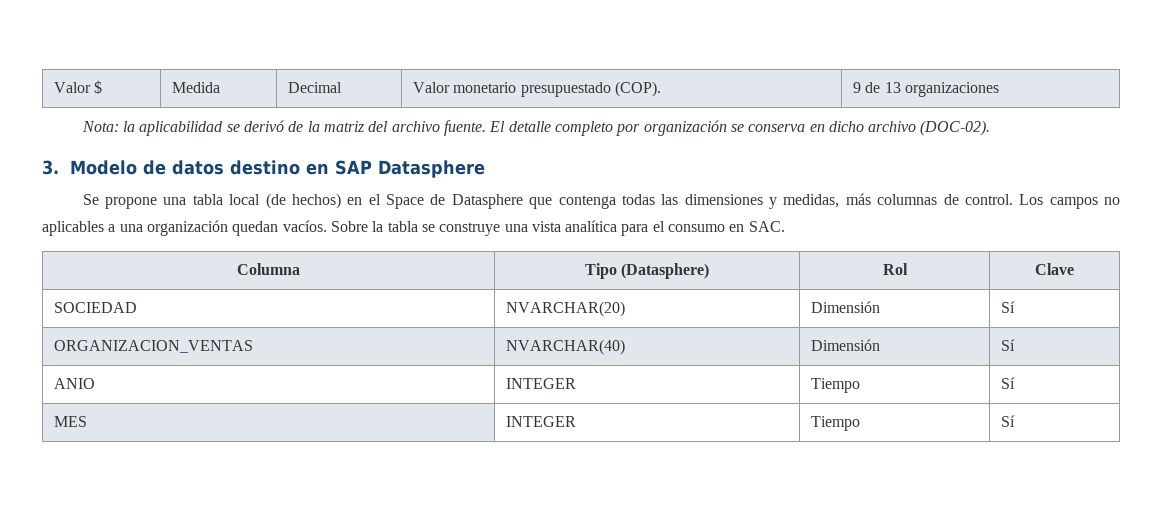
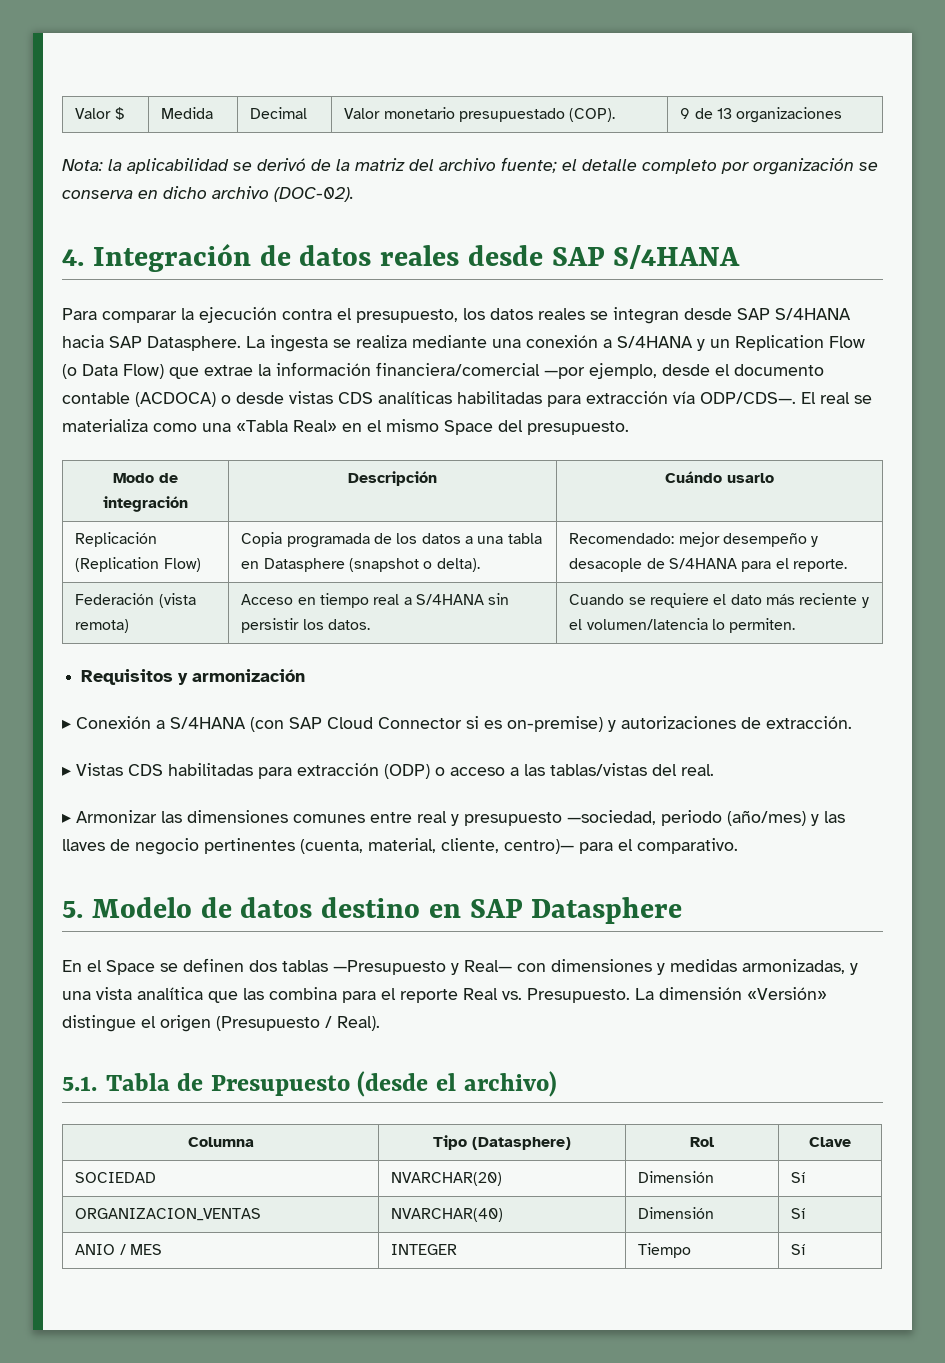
- Nota: la aplicabilidad se derivó de la matriz del archivo fuente. El detalle completo por organización se conserva en dicho archivo (DOC-02).
+ Nota: la aplicabilidad se derivó de la matriz del archivo fuente; el detalle completo por organización se conserva en dicho archivo (DOC-02).
- 3. Modelo de datos destino en SAP Datasphere
+ 4. Integración de datos reales desde SAP S/4HANA
+ Para comparar la ejecución contra el presupuesto, los datos reales se integran desde SAP S/4HANA hacia SAP Datasphere. La ingesta se realiza mediante una conexión a S/4HANA y un Replication Flow (o Data Flow) que extrae la información financiera/comercial —por ejemplo, desde el documento contable (ACDOCA) o desde vistas CDS analíticas habilitadas para extracción vía ODP/CDS—. El real se materializa como una «Tabla Real» en el mismo Space del presupuesto.
+ Modo de integración | Descripción | Cuándo usarlo
+ Replicación (Replication Flow) | Copia programada de los datos a una tabla en Datasphere (snapshot o delta). | Recomendado: mejor desempeño y desacople de S/4HANA para el reporte.
+ Federación (vista remota) | Acceso en tiempo real a S/4HANA sin persistir los datos. | Cuando se requiere el dato más reciente y el volumen/latencia lo permiten.
+ Requisitos y armonización
+ ▸ Conexión a S/4HANA (con SAP Cloud Connector si es on-premise) y autorizaciones de extracción.
+ ▸ Vistas CDS habilitadas para extracción (ODP) o acceso a las tablas/vistas del real.
+ ▸ Armonizar las dimensiones comunes entre real y presupuesto —sociedad, periodo (año/mes) y las llaves de negocio pertinentes (cuenta, material, cliente, centro)— para el comparativo.
+ 5. Modelo de datos destino en SAP Datasphere
- Se propone una tabla local (de hechos) en el Space de Datasphere que contenga todas las dimensiones y medidas, más columnas de control. Los campos no aplicables a una organización quedan vacíos. Sobre la tabla se construye una vista analítica para el consumo en SAC.
+ En el Space se definen dos tablas —Presupuesto y Real— con dimensiones y medidas armonizadas, y una vista analítica que las combina para el reporte Real vs. Presupuesto. La dimensión «Versión» distingue el origen (Presupuesto / Real).
+ 5.1. Tabla de Presupuesto (desde el archivo)
- ANIO | INTEGER | Tiempo | Sí
- MES | INTEGER | Tiempo | Sí
+ ANIO / MES | INTEGER | Tiempo | Sí

